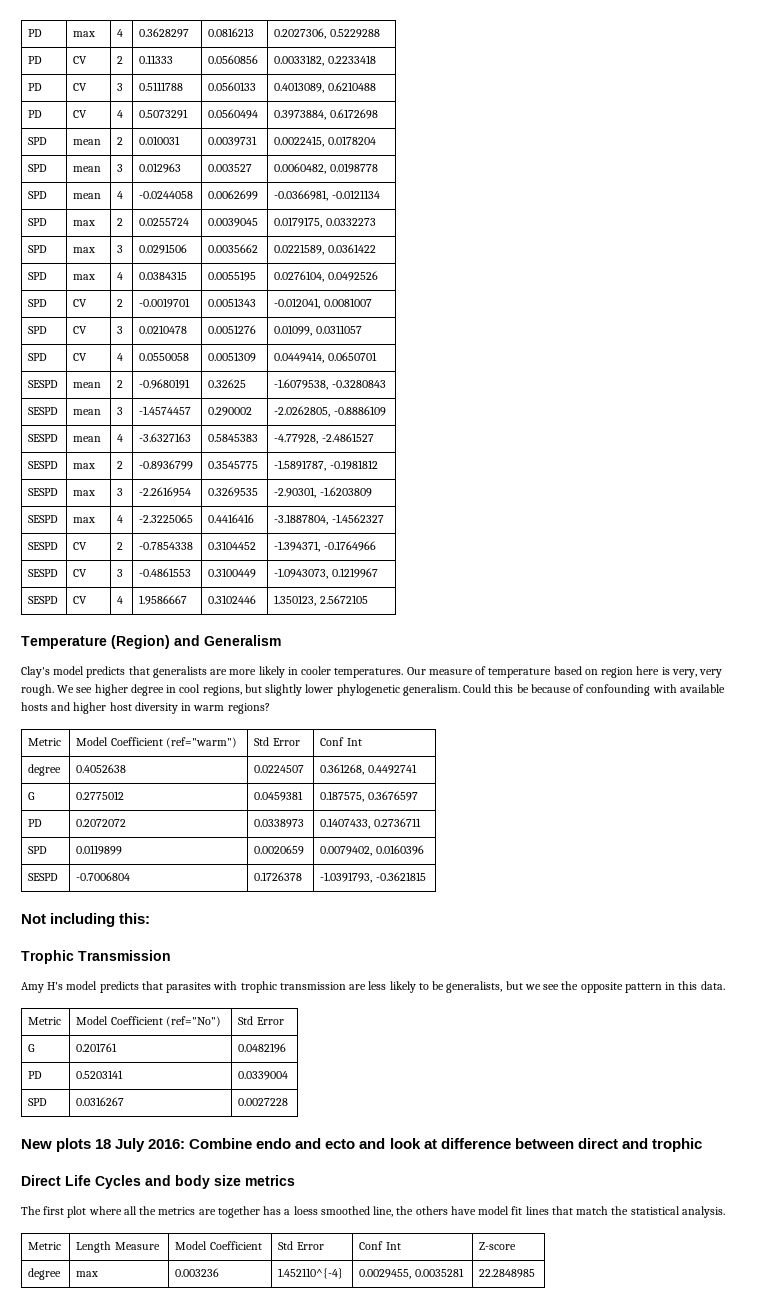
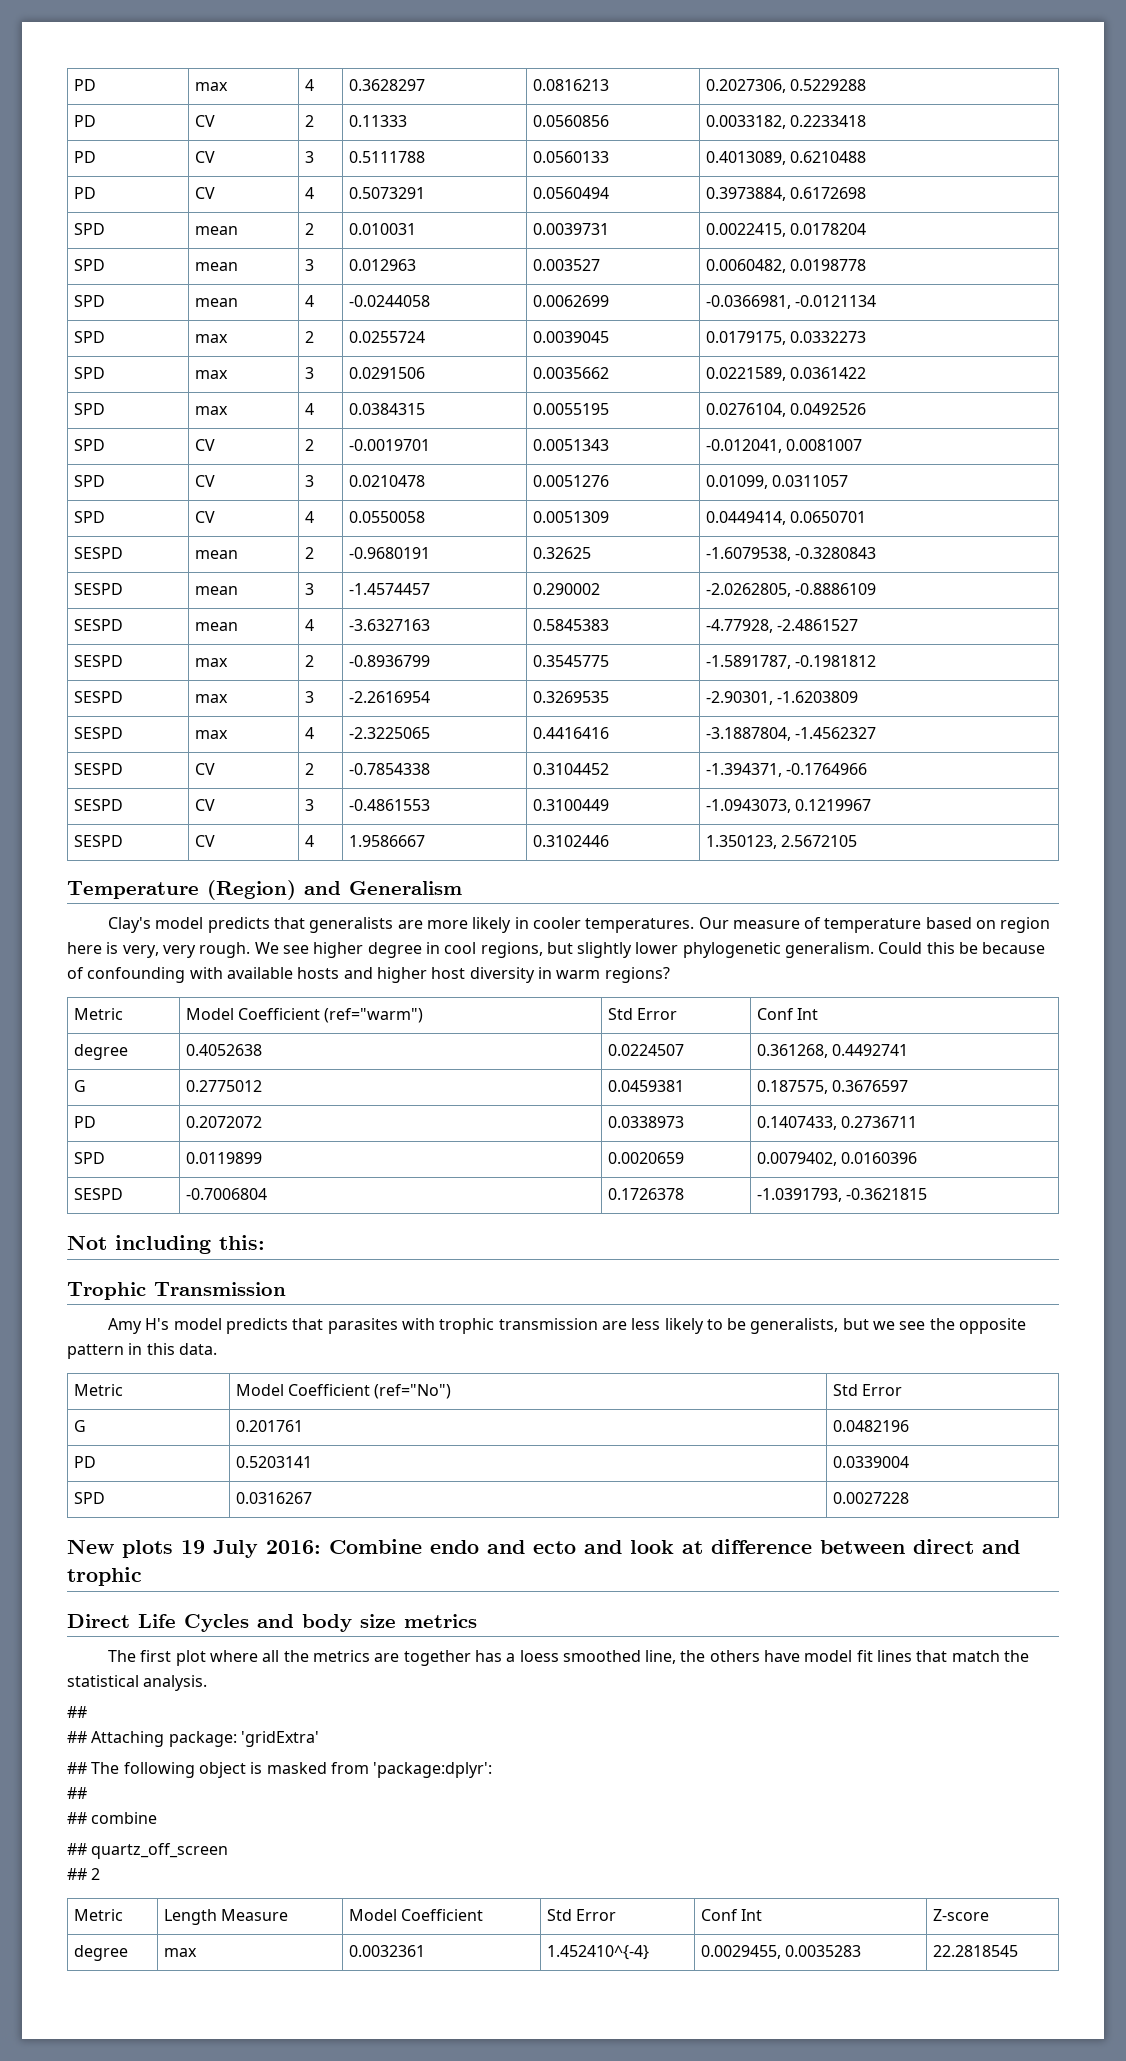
- New plots 18 July 2016: Combine endo and ecto and look at difference between direct and trophic
+ New plots 19 July 2016: Combine endo and ecto and look at difference between direct and trophic
  The first plot where all the metrics are together has a loess smoothed line, the others have model fit lines that match the statistical analysis.
+ ##
+ ## Attaching package: 'gridExtra'
+ ## The following object is masked from 'package:dplyr':
+ ##
+ ## combine
+ ## quartz_off_screen
+ ## 2
- degree | max | 0.003236 | 1.452110^{-4} | 0.0029455, 0.0035281 | 22.2848985
+ degree | max | 0.0032361 | 1.452410^{-4} | 0.0029455, 0.0035283 | 22.2818545

